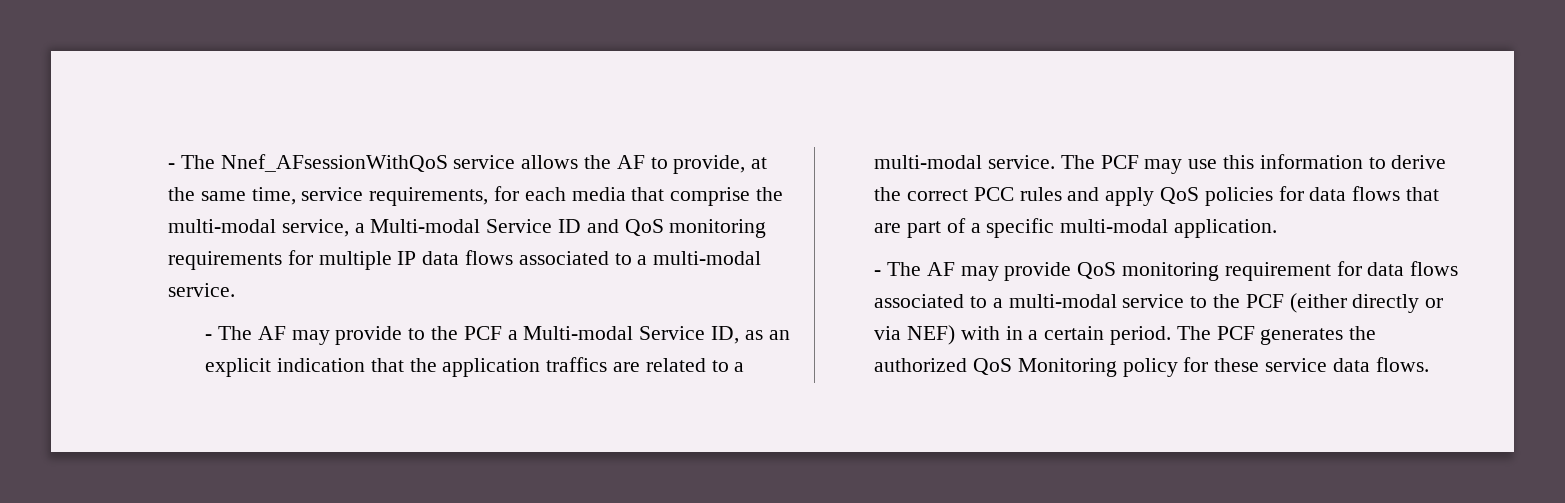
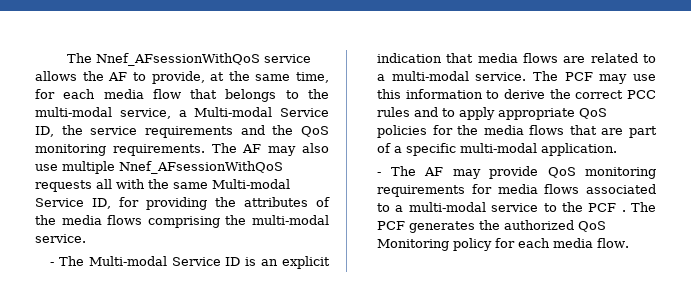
- - The Nnef_AFsessionWithQoS service allows the AF to provide, at the same time, service requirements, for each media that comprise the multi-modal service, a Multi-modal Service ID and QoS monitoring requirements for multiple IP data flows associated to a multi-modal service.
- - The AF may provide to the PCF a Multi-modal Service ID, as an explicit indication that the application traffics are related to a multi-modal service.
+ The Nnef_AFsessionWithQoS service allows the AF to provide, at the same time, for each media flow that belongs to the multi-modal service, a Multi-modal Service ID, the service requirements and the QoS monitoring requirements. The AF may also use multiple Nnef_AFsessionWithQoS requests all with the same Multi-modal Service ID, for providing the attributes of the media flows comprising the multi-modal service.
+ - The Multi-modal Service ID is an explicit indication that media flows are related to a multi-modal service.
- The PCF may use this information to derive the correct PCC rules and apply QoS policies for data flows that are part of a specific multi-modal application.
+ The PCF may use this information to derive the correct PCC rules and to apply appropriate QoS policies for the media flows that are part of a specific multi-modal application.
- - The AF may provide QoS monitoring requirement for data flows associated to a multi-modal service to the PCF (either directly or via NEF) with in a certain period.
+ - The AF may provide QoS monitoring requirements for media flows associated to a multi-modal service to the PCF .
- The PCF generates the authorized QoS Monitoring policy for these service data flows.
+ The PCF generates the authorized QoS Monitoring policy for each media flow.

